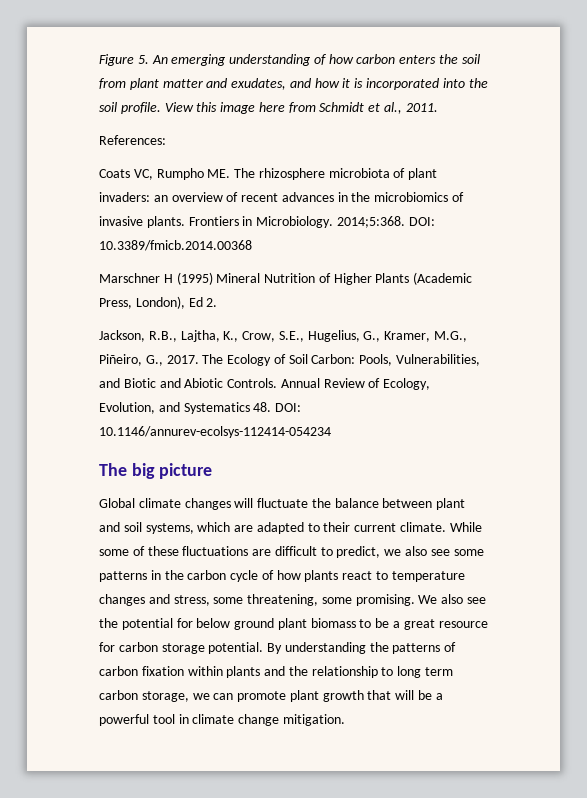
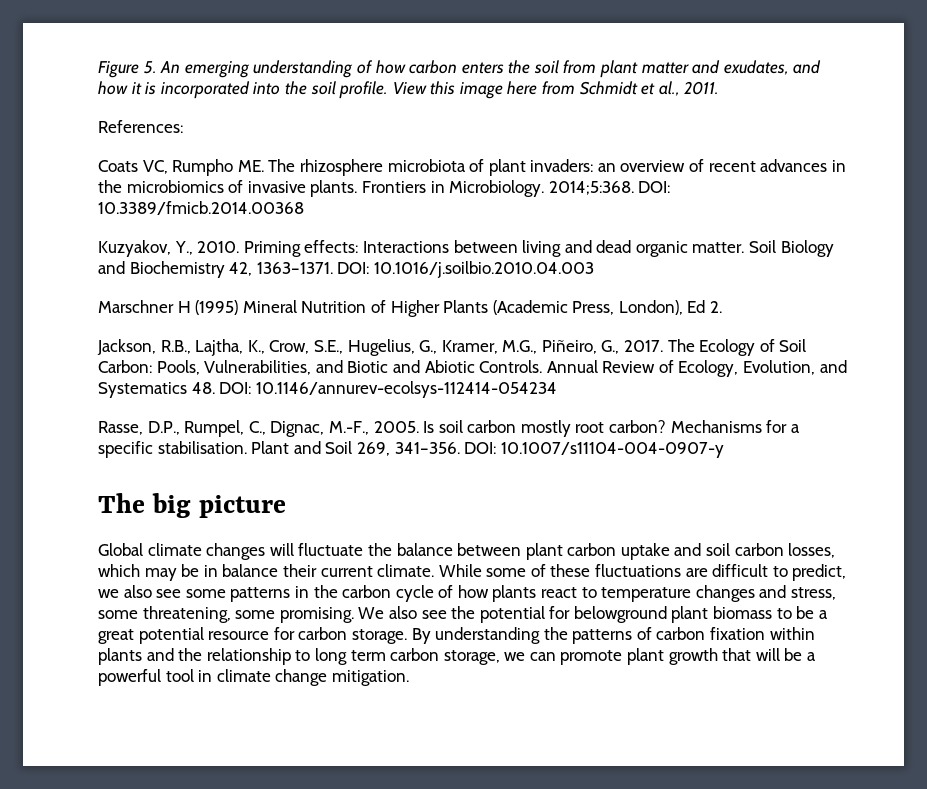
+ Kuzyakov, Y., 2010. Priming effects: Interactions between living and dead organic matter. Soil Biology and Biochemistry 42, 1363–1371. DOI: 10.1016/j.soilbio.2010.04.003
+ Rasse, D.P., Rumpel, C., Dignac, M.-F., 2005. Is soil carbon mostly root carbon? Mechanisms for a specific stabilisation. Plant and Soil 269, 341–356. DOI: 10.1007/s11104-004-0907-y
- Global climate changes will fluctuate the balance between plant and soil systems, which are adapted to their current climate.
+ Global climate changes will fluctuate the balance between plant carbon uptake and soil carbon losses, which may be in balance their current climate.
- We also see the potential for below ground plant biomass to be a great resource for carbon storage potential.
+ We also see the potential for belowground plant biomass to be a great potential resource for carbon storage.

